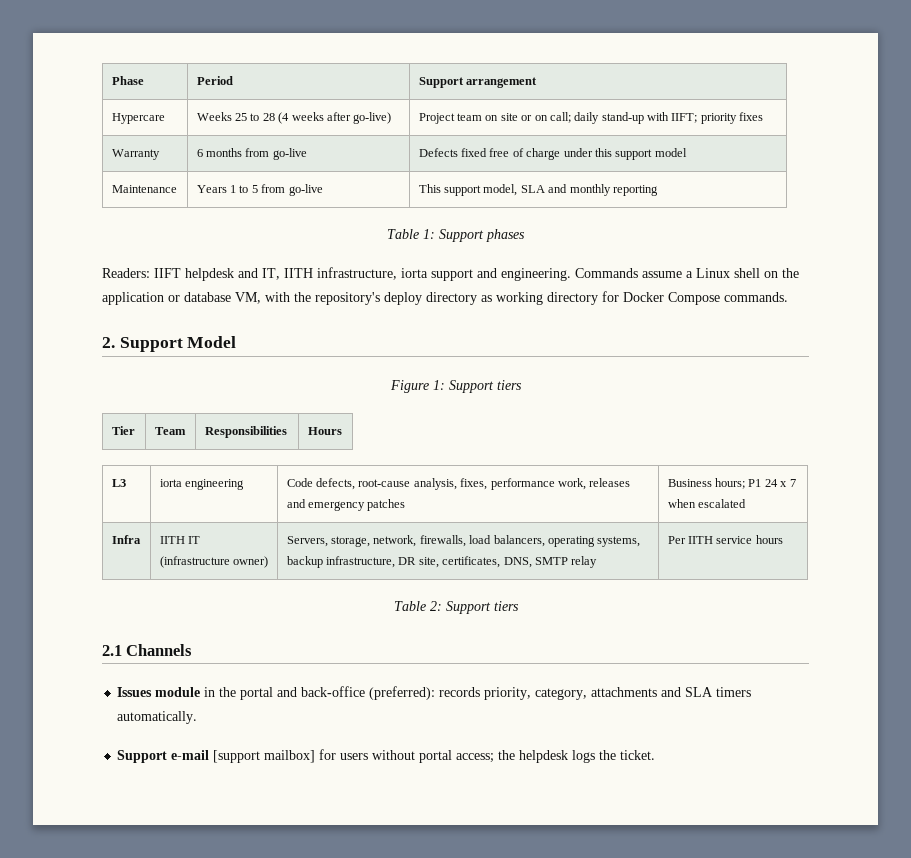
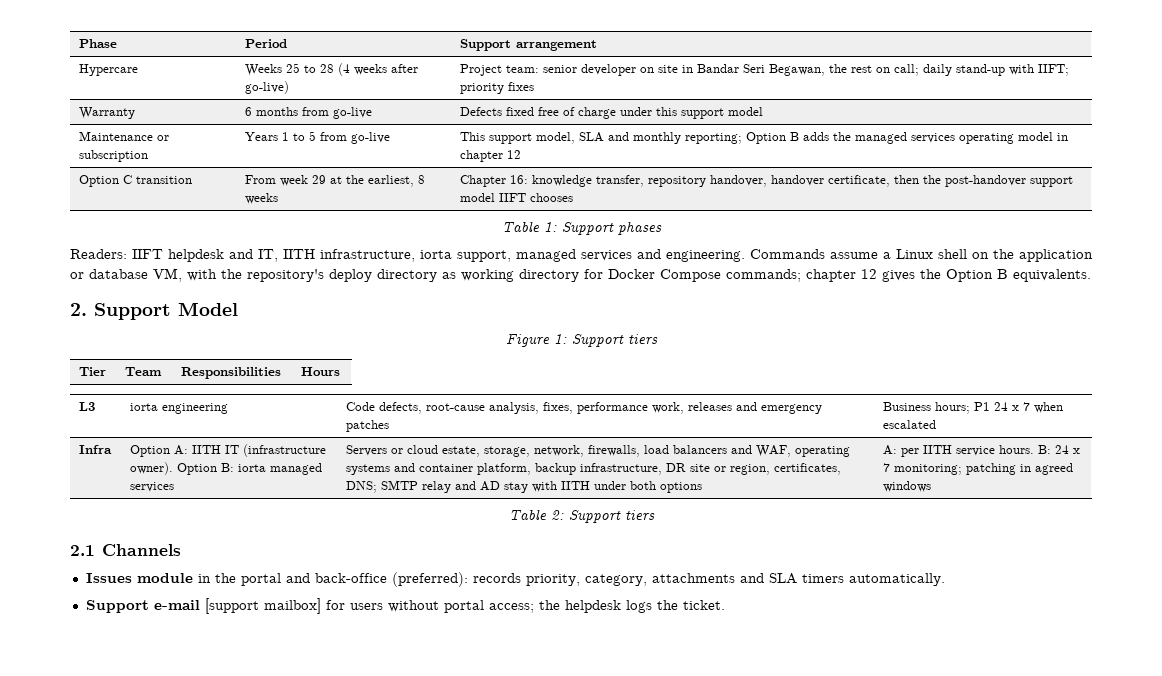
- Hypercare | Weeks 25 to 28 (4 weeks after go-live) | Project team on site or on call; daily stand-up with IIFT; priority fixes
+ Hypercare | Weeks 25 to 28 (4 weeks after go-live) | Project team: senior developer on site in Bandar Seri Begawan, the rest on call; daily stand-up with IIFT; priority fixes
- Maintenance | Years 1 to 5 from go-live | This support model, SLA and monthly reporting
+ Maintenance or subscription | Years 1 to 5 from go-live | This support model, SLA and monthly reporting; Option B adds the managed services operating model in chapter 12
+ Option C transition | From week 29 at the earliest, 8 weeks | Chapter 16: knowledge transfer, repository handover, handover certificate, then the post-handover support model IIFT chooses
- Readers: IIFT helpdesk and IT, IITH infrastructure, iorta support and engineering.
+ Readers: IIFT helpdesk and IT, IITH infrastructure, iorta support, managed services and engineering.
- Commands assume a Linux shell on the application or database VM, with the repository's deploy directory as working directory for Docker Compose commands.
+ Commands assume a Linux shell on the application or database VM, with the repository's deploy directory as working directory for Docker Compose commands; chapter 12 gives the Option B equivalents.
- IITH IT (infrastructure owner) | Servers, storage, network, firewalls, load balancers, operating systems, backup infrastructure, DR site, certificates, DNS, SMTP relay | Per IITH service hours
+ Option A: IITH IT (infrastructure owner). Option B: iorta managed services | Servers or cloud estate, storage, network, firewalls, load balancers and WAF, operating systems and container platform, backup infrastructure, DR site or region, certificates, DNS; SMTP relay and AD stay with IITH under both options | A: per IITH service hours. B: 24 x 7 monitoring; patching in agreed windows

